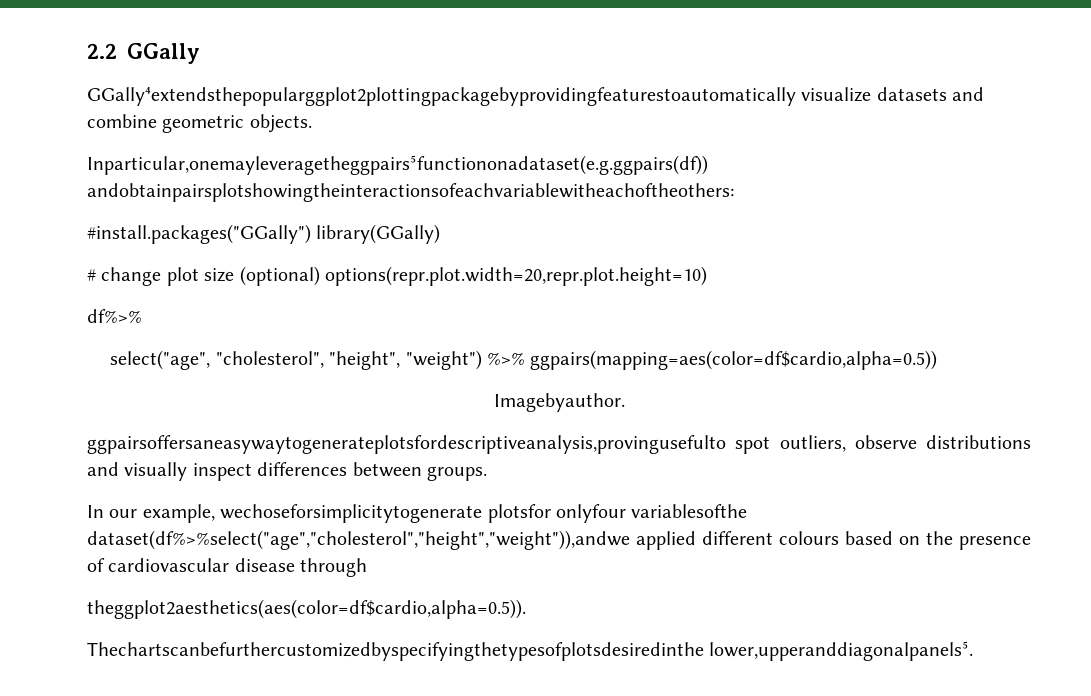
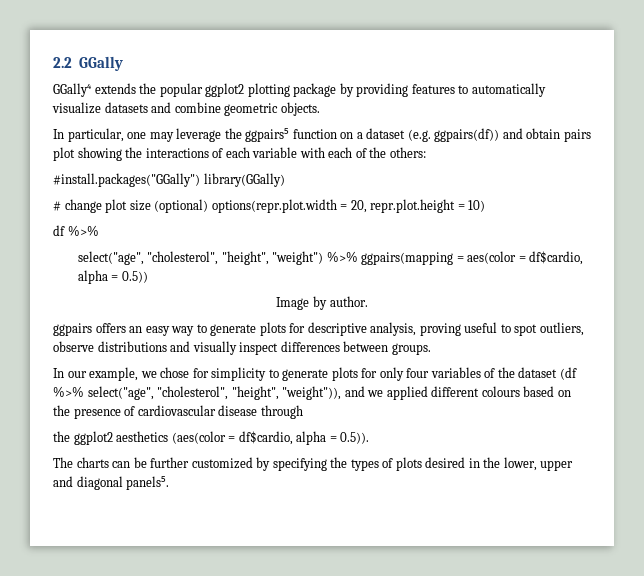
- GGally⁴extendsthepopularggplot2plottingpackagebyprovidingfeaturestoautomatically visualize datasets and combine geometric objects.
+ GGally⁴ extends the popular ggplot2 plotting package by providing features to automatically visualize datasets and combine geometric objects.
- Inparticular,onemayleveragetheggpairs⁵functiononadataset(e.g.ggpairs(df)) andobtainpairsplotshowingtheinteractionsofeachvariablewitheachoftheothers:
+ In particular, one may leverage the ggpairs⁵ function on a dataset (e.g. ggpairs(df)) and obtain pairs plot showing the interactions of each variable with each of the others:
- # change plot size (optional) options(repr.plot.width=20,repr.plot.height=10)
- df%>%
+ # change plot size (optional) options(repr.plot.width = 20, repr.plot.height = 10)
+ df %>%
- select("age", "cholesterol", "height", "weight") %>% ggpairs(mapping=aes(color=df$cardio,alpha=0.5))
- Imagebyauthor.
- ggpairsoffersaneasywaytogenerateplotsfordescriptiveanalysis,provingusefulto spot outliers, observe distributions and visually inspect differences between groups.
+ select("age", "cholesterol", "height", "weight") %>% ggpairs(mapping = aes(color = df$cardio, alpha = 0.5))
+ Image by author.
+ ggpairs offers an easy way to generate plots for descriptive analysis, proving useful to spot outliers, observe distributions and visually inspect differences between groups.
- In our example, wechoseforsimplicitytogenerate plotsfor onlyfour variablesofthe dataset(df%>%select("age","cholesterol","height","weight")),andwe applied different colours based on the presence of cardiovascular disease through
+ In our example, we chose for simplicity to generate plots for only four variables of the dataset (df %>% select("age", "cholesterol", "height", "weight")), and we applied different colours based on the presence of cardiovascular disease through
- theggplot2aesthetics(aes(color=df$cardio,alpha=0.5)).
- Thechartscanbefurthercustomizedbyspecifyingthetypesofplotsdesiredinthe lower,upperanddiagonalpanels⁵.
+ the ggplot2 aesthetics (aes(color = df$cardio, alpha = 0.5)).
+ The charts can be further customized by specifying the types of plots desired in the lower, upper and diagonal panels⁵.

